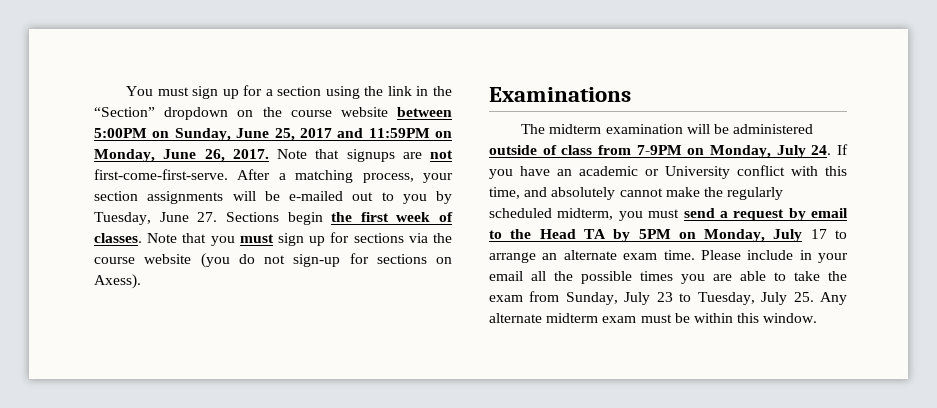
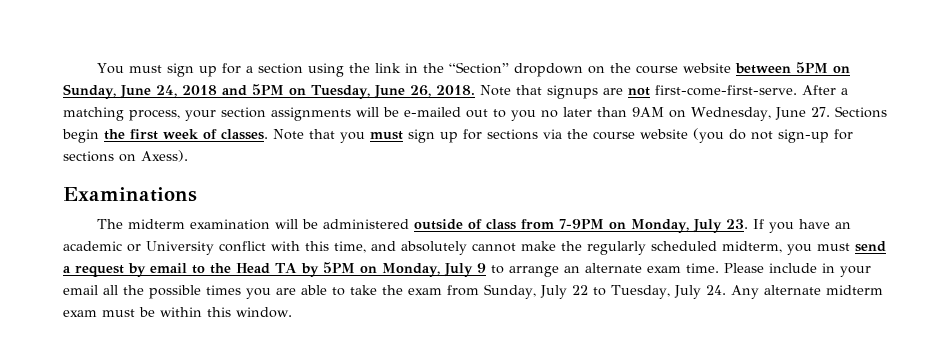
- You must sign up for a section using the link in the “Section” dropdown on the course website between 5:00PM on Sunday, June 25, 2017 and 11:59PM on Monday, June 26, 2017.
+ You must sign up for a section using the link in the “Section” dropdown on the course website between 5PM on Sunday, June 24, 2018 and 5PM on Tuesday, June 26, 2018.
- After a matching process, your section assignments will be e-mailed out to you by Tuesday, June 27. Sections begin the first week of classes.
+ After a matching process, your section assignments will be e-mailed out to you no later than 9AM on Wednesday, June 27. Sections begin the first week of classes.
- The midterm examination will be administered outside of class from 7-9PM on Monday, July 24. If you have an academic or University conflict with this time, and absolutely cannot make the regularly scheduled midterm, you must send a request by email to the Head TA by 5PM on Monday, July 17 to arrange an alternate exam time.
+ The midterm examination will be administered outside of class from 7-9PM on Monday, July 23. If you have an academic or University conflict with this time, and absolutely cannot make the regularly scheduled midterm, you must send a request by email to the Head TA by 5PM on Monday, July 9 to arrange an alternate exam time.
- Please include in your email all the possible times you are able to take the exam from Sunday, July 23 to Tuesday, July 25. Any alternate midterm exam must be within this window.
+ Please include in your email all the possible times you are able to take the exam from Sunday, July 22 to Tuesday, July 24. Any alternate midterm exam must be within this window.

